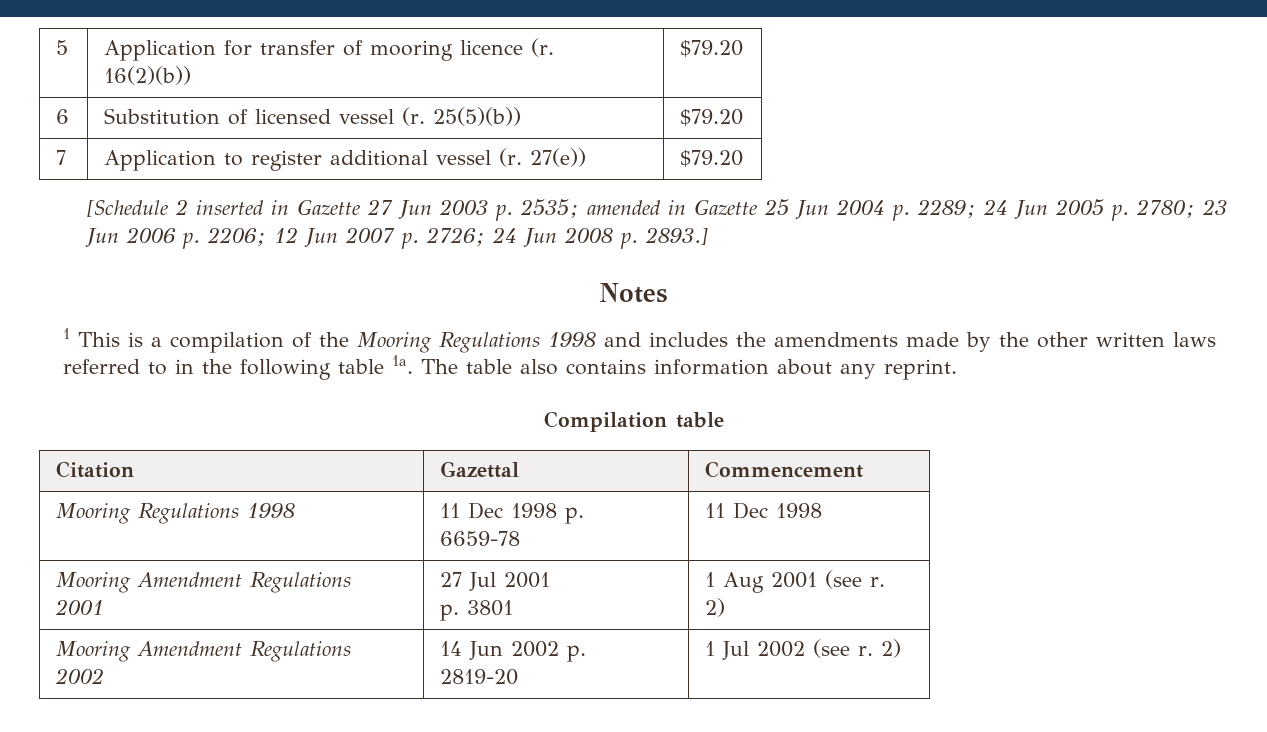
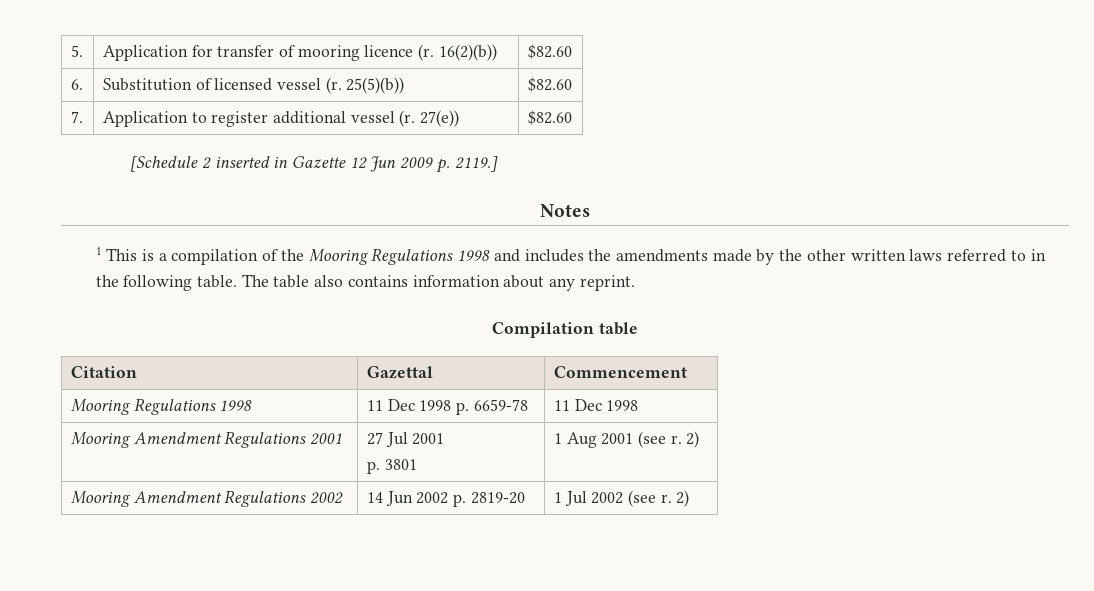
- 5 | Application for transfer of mooring licence (r. 16(2)(b)) | $79.20
- 6 | Substitution of licensed vessel (r. 25(5)(b)) | $79.20
- 7 | Application to register additional vessel (r. 27(e)) | $79.20
+ 5. | Application for transfer of mooring licence (r. 16(2)(b)) | $82.60
+ 6. | Substitution of licensed vessel (r. 25(5)(b)) | $82.60
+ 7. | Application to register additional vessel (r. 27(e)) | $82.60
- [Schedule 2 inserted in Gazette 27 Jun 2003 p. 2535; amended in Gazette 25 Jun 2004 p. 2289; 24 Jun 2005 p. 2780; 23 Jun 2006 p. 2206; 12 Jun 2007 p. 2726; 24 Jun 2008 p. 2893.]
+ [Schedule 2 inserted in Gazette 12 Jun 2009 p. 2119.]
- 1 This is a compilation of the Mooring Regulations 1998 and includes the amendments made by the other written laws referred to in the following table 1a.
+ 1 This is a compilation of the Mooring Regulations 1998 and includes the amendments made by the other written laws referred to in the following table.

